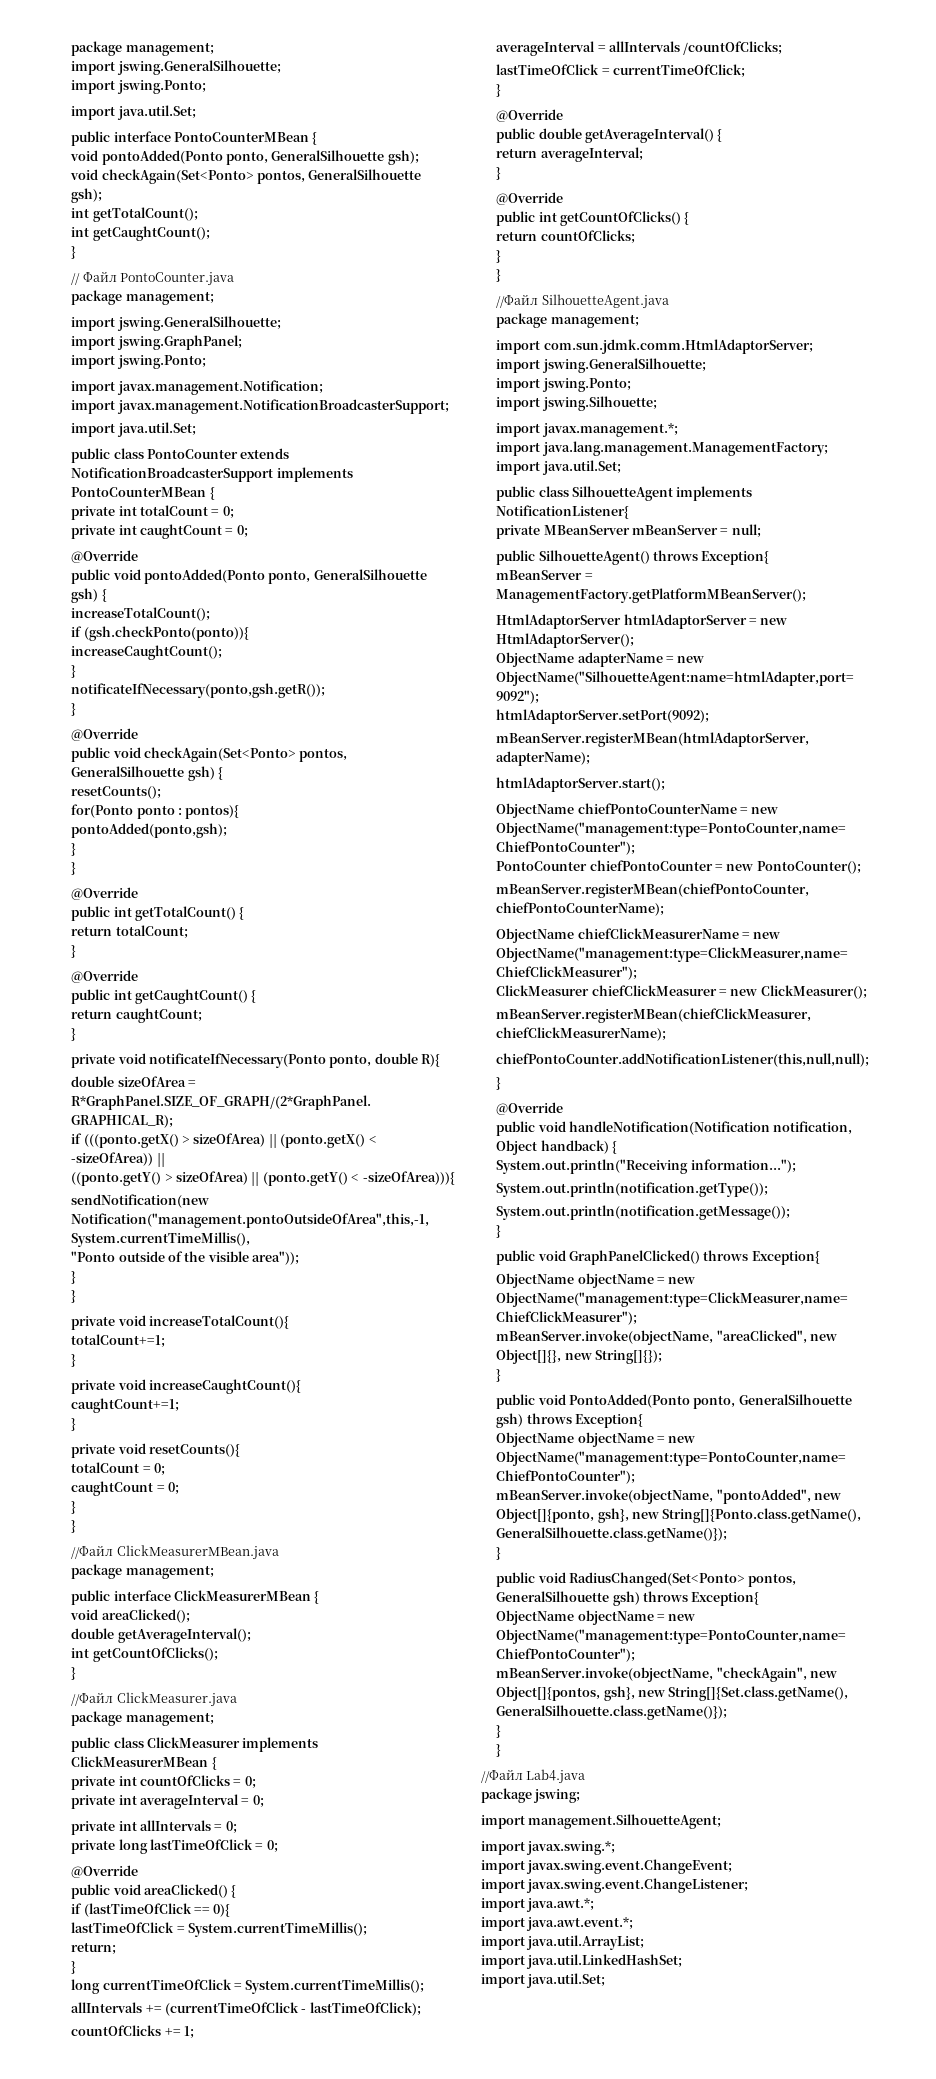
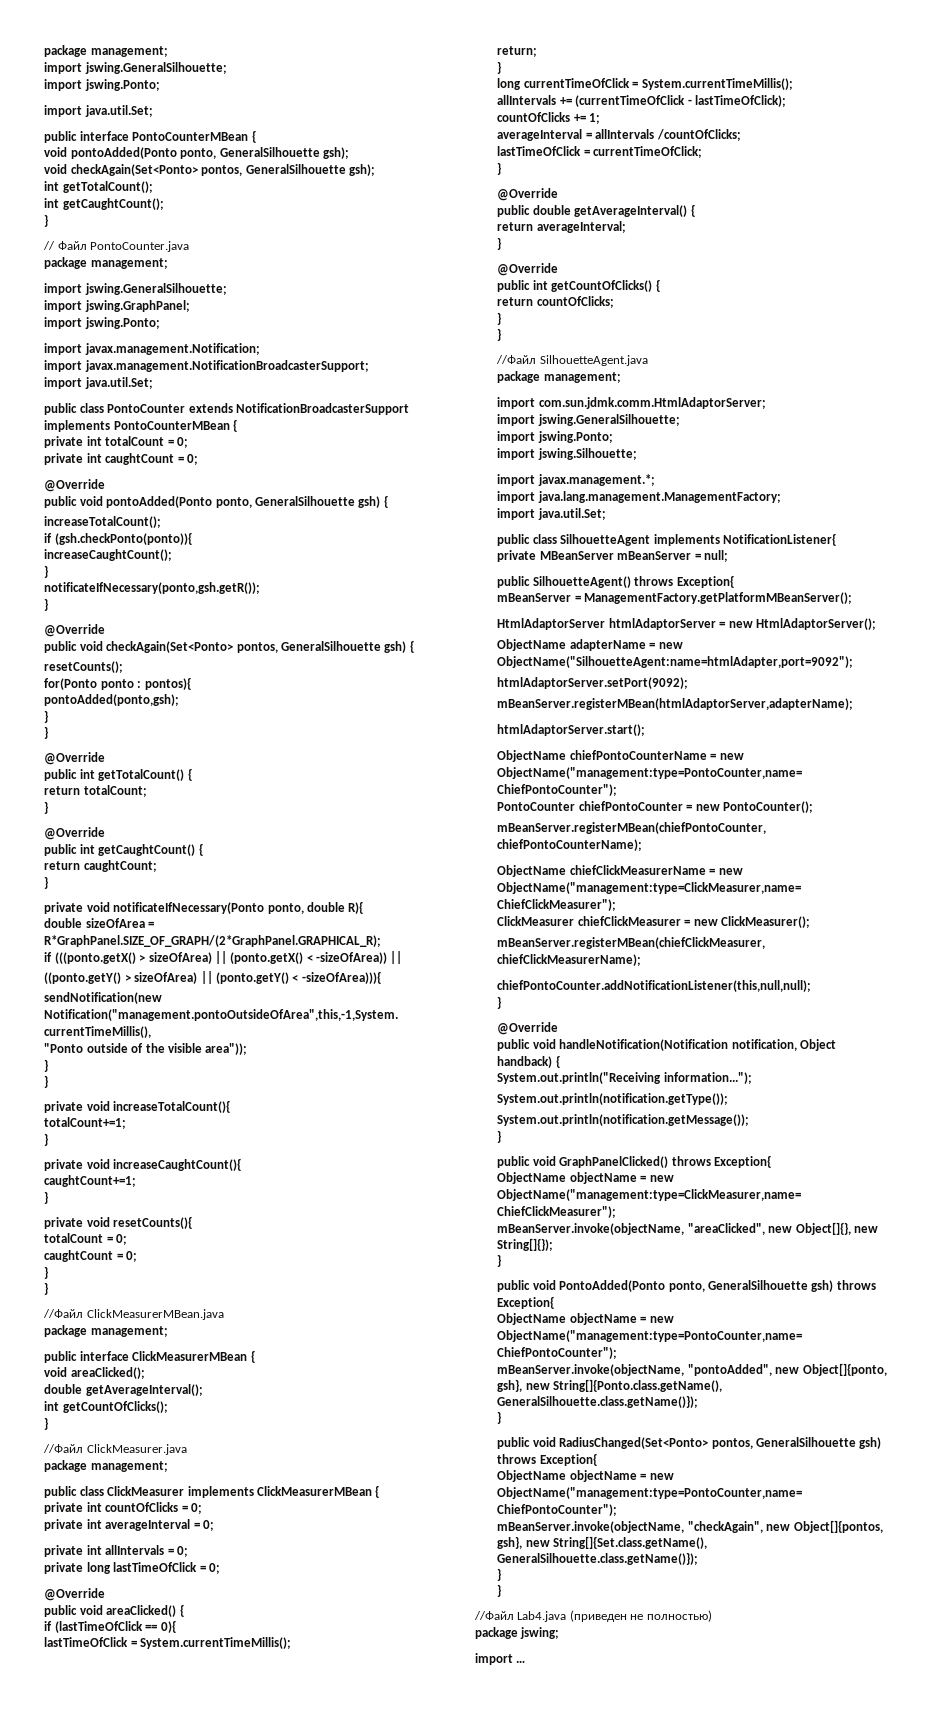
- //Файл Lab4.java
+ //Файл Lab4.java (приведен не полностью)
- import management.SilhouetteAgent;
- import javax.swing.*;
- import javax.swing.event.ChangeEvent;
- import javax.swing.event.ChangeListener;
- import java.awt.*;
- import java.awt.event.*;
- import java.util.ArrayList;
- import java.util.LinkedHashSet;
- import java.util.Set;
+ import …

